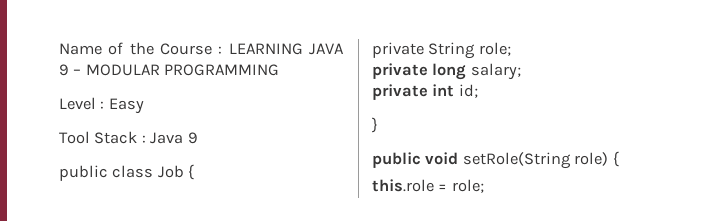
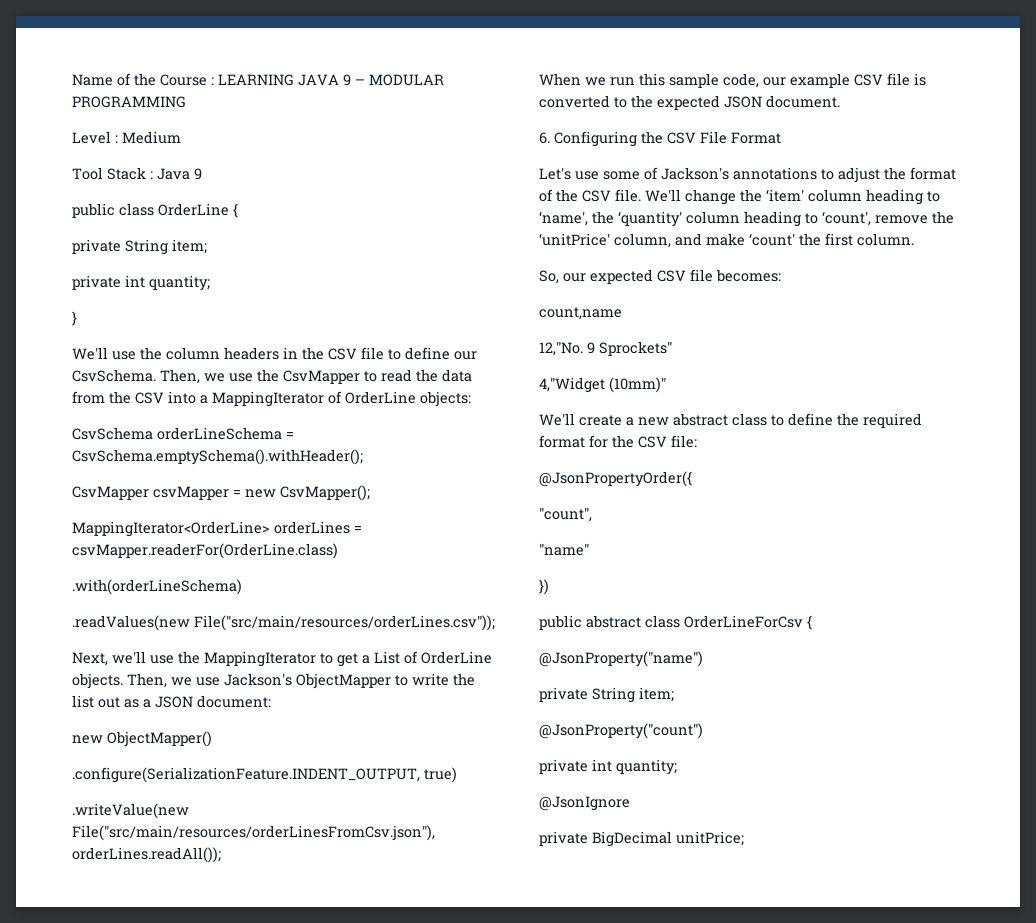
- Level : Easy
+ Level : Medium
- public class Job {
- private String role;
- private long salary;
- private int id;
+ public class OrderLine {
+ private String item;
+ private int quantity;
- public void setRole(String role) {
- this.role = role;
+ We'll use the column headers in the CSV file to define our CsvSchema. Then, we use the CsvMapper to read the data from the CSV into a MappingIterator of OrderLine objects:
+ CsvSchema orderLineSchema = CsvSchema.emptySchema().withHeader();
+ CsvMapper csvMapper = new CsvMapper();
+ MappingIterator<OrderLine> orderLines = csvMapper.readerFor(OrderLine.class)
+ .with(orderLineSchema)
+ .readValues(new File("src/main/resources/orderLines.csv"));
+ Next, we'll use the MappingIterator to get a List of OrderLine objects. Then, we use Jackson's ObjectMapper to write the list out as a JSON document:
+ new ObjectMapper()
+ .configure(SerializationFeature.INDENT_OUTPUT, true)
+ .writeValue(new File("src/main/resources/orderLinesFromCsv.json"), orderLines.readAll());
+ When we run this sample code, our example CSV file is converted to the expected JSON document.
+ 6. Configuring the CSV File Format
+ Let's use some of Jackson's annotations to adjust the format of the CSV file. We'll change the ‘item' column heading to ‘name', the ‘quantity' column heading to ‘count', remove the ‘unitPrice' column, and make ‘count' the first column.
+ So, our expected CSV file becomes:
+ count,name
+ 12,"No. 9 Sprockets"
+ 4,"Widget (10mm)"
+ We'll create a new abstract class to define the required format for the CSV file:
+ @JsonPropertyOrder({
+ "count",
+ "name"
+ })
+ public abstract class OrderLineForCsv {
+ @JsonProperty("name")
+ private String item;
+ @JsonProperty("count")
+ private int quantity;
+ @JsonIgnore
+ private BigDecimal unitPrice;

